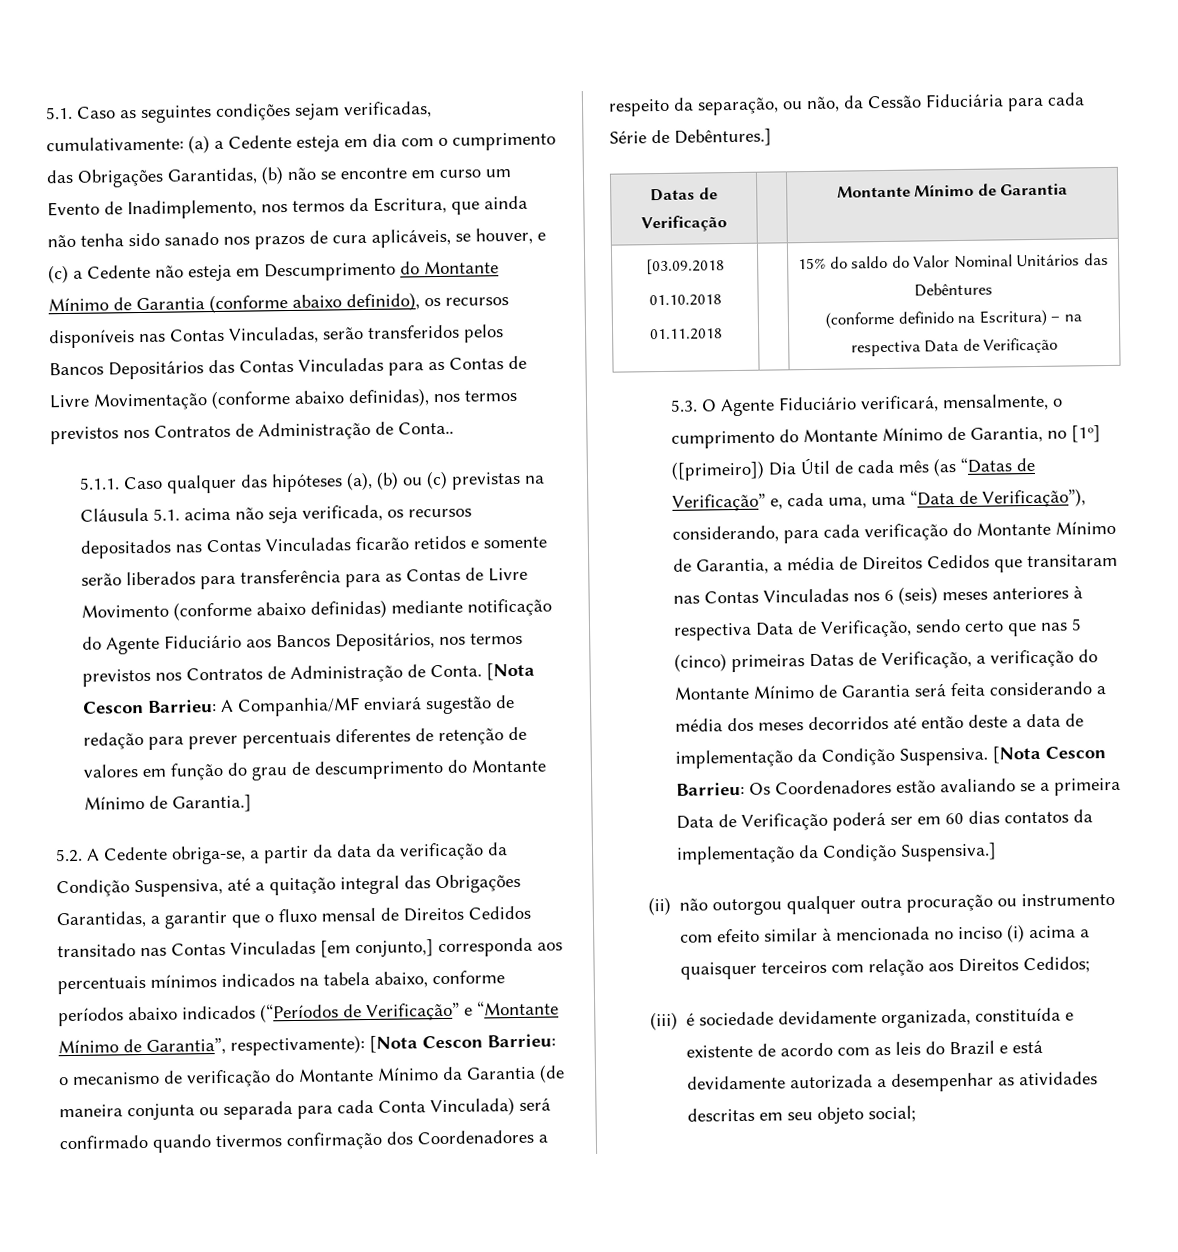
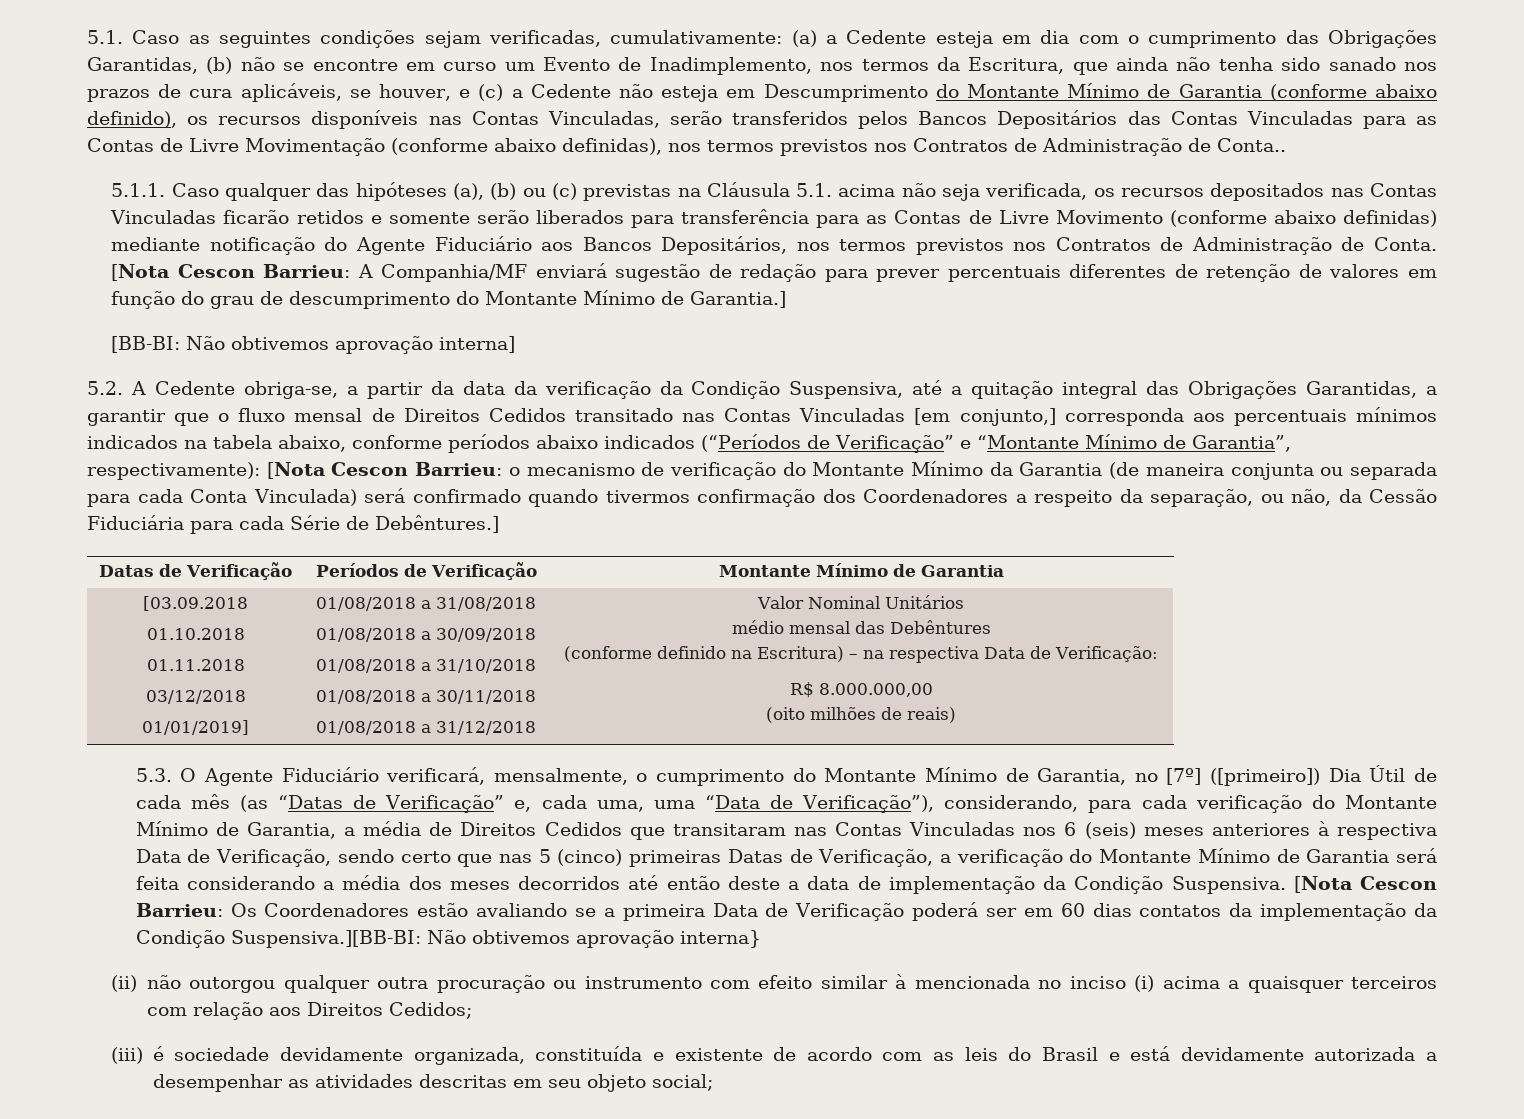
+ [BB-BI: Não obtivemos aprovação interna]
- Datas de Verificação | | Montante Mínimo de Garantia
+ Datas de Verificação | Períodos de Verificação | Montante Mínimo de Garantia
- 15% do saldo do Valor Nominal Unitários das Debêntures
+ 03/12/2018
+ 01/01/2019] | 01/08/2018 a 31/08/2018
+ 01/08/2018 a 30/09/2018
+ 01/08/2018 a 31/10/2018
+ 01/08/2018 a 30/11/2018
+ 01/08/2018 a 31/12/2018 | Valor Nominal Unitários
+ médio mensal das Debêntures
- (conforme definido na Escritura) – na respectiva Data de Verificação
+ (conforme definido na Escritura) – na respectiva Data de Verificação:
+ R$ 8.000.000,00
+ (oito milhões de reais)
- 5.3. O Agente Fiduciário verificará, mensalmente, o cumprimento do Montante Mínimo de Garantia, no [1º] ([primeiro]) Dia Útil de cada mês (as “Datas de Verificação” e, cada uma, uma “Data de Verificação”), considerando, para cada verificação do Montante Mínimo de Garantia, a média de Direitos Cedidos que transitaram nas Contas Vinculadas nos 6 (seis) meses anteriores à respectiva Data de Verificação, sendo certo que nas 5 (cinco) primeiras Datas de Verificação, a verificação do Montante Mínimo de Garantia será feita considerando a média dos meses decorridos até então deste a data de implementação da Condição Suspensiva.
+ 5.3. O Agente Fiduciário verificará, mensalmente, o cumprimento do Montante Mínimo de Garantia, no [7º] ([primeiro]) Dia Útil de cada mês (as “Datas de Verificação” e, cada uma, uma “Data de Verificação”), considerando, para cada verificação do Montante Mínimo de Garantia, a média de Direitos Cedidos que transitaram nas Contas Vinculadas nos 6 (seis) meses anteriores à respectiva Data de Verificação, sendo certo que nas 5 (cinco) primeiras Datas de Verificação, a verificação do Montante Mínimo de Garantia será feita considerando a média dos meses decorridos até então deste a data de implementação da Condição Suspensiva.
- [Nota Cescon Barrieu: Os Coordenadores estão avaliando se a primeira Data de Verificação poderá ser em 60 dias contatos da implementação da Condição Suspensiva.]
+ [Nota Cescon Barrieu: Os Coordenadores estão avaliando se a primeira Data de Verificação poderá ser em 60 dias contatos da implementação da Condição Suspensiva.][BB-BI: Não obtivemos aprovação interna}
- (iii) é sociedade devidamente organizada, constituída e existente de acordo com as leis do Brazil e está devidamente autorizada a desempenhar as atividades descritas em seu objeto social;
+ (iii) é sociedade devidamente organizada, constituída e existente de acordo com as leis do Brasil e está devidamente autorizada a desempenhar as atividades descritas em seu objeto social;

